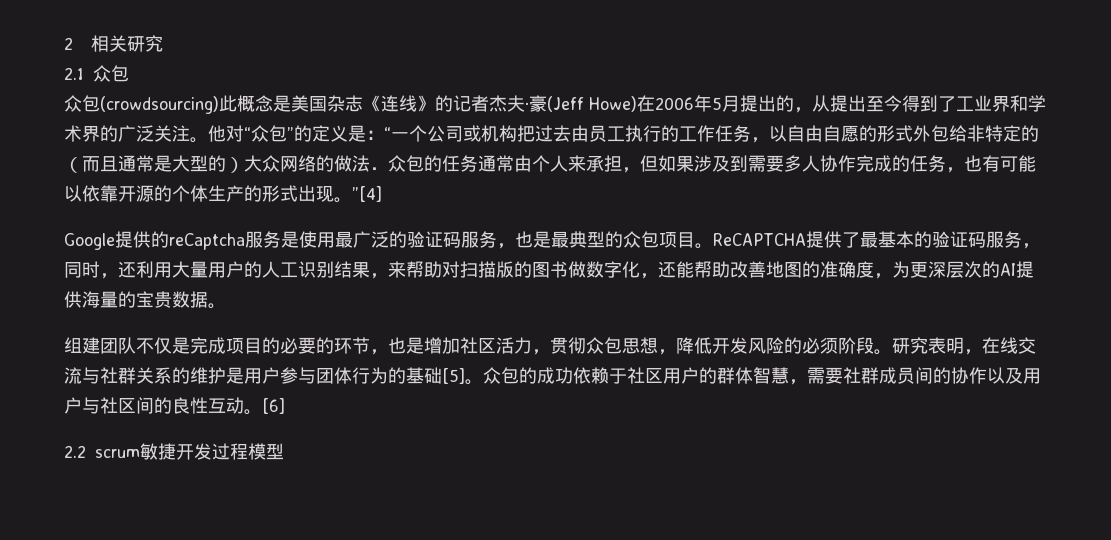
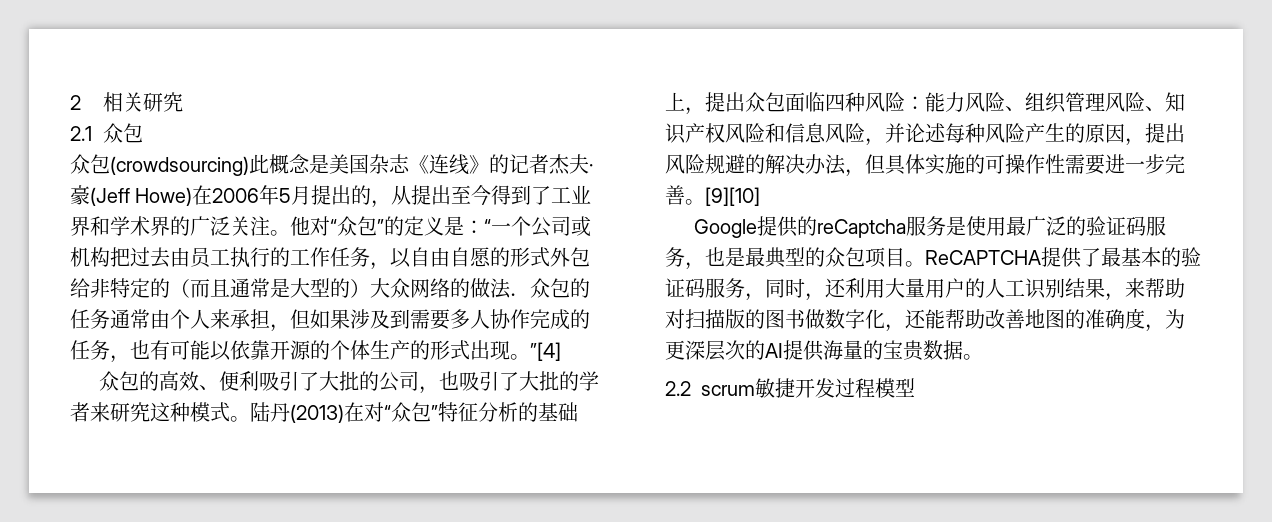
+ 众包的高效、便利吸引了大批的公司，也吸引了大批的学者来研究这种模式。陆丹(2013)在对“众包”特征分析的基础上，提出众包面临四种风险：能力风险、组织管理风险、知识产权风险和信息风险，并论述每种风险产生的原因，提出风险规避的解决办法，但具体实施的可操作性需要进一步完善。[9][10]
- 组建团队不仅是完成项目的必要的环节，也是增加社区活力，贯彻众包思想，降低开发风险的必须阶段。研究表明，在线交流与社群关系的维护是用户参与团体行为的基础[5]。众包的成功依赖于社区用户的群体智慧，需要社群成员间的协作以及用户与社区间的良性互动。[6]

